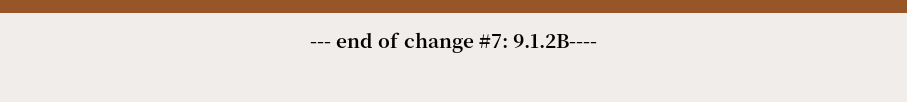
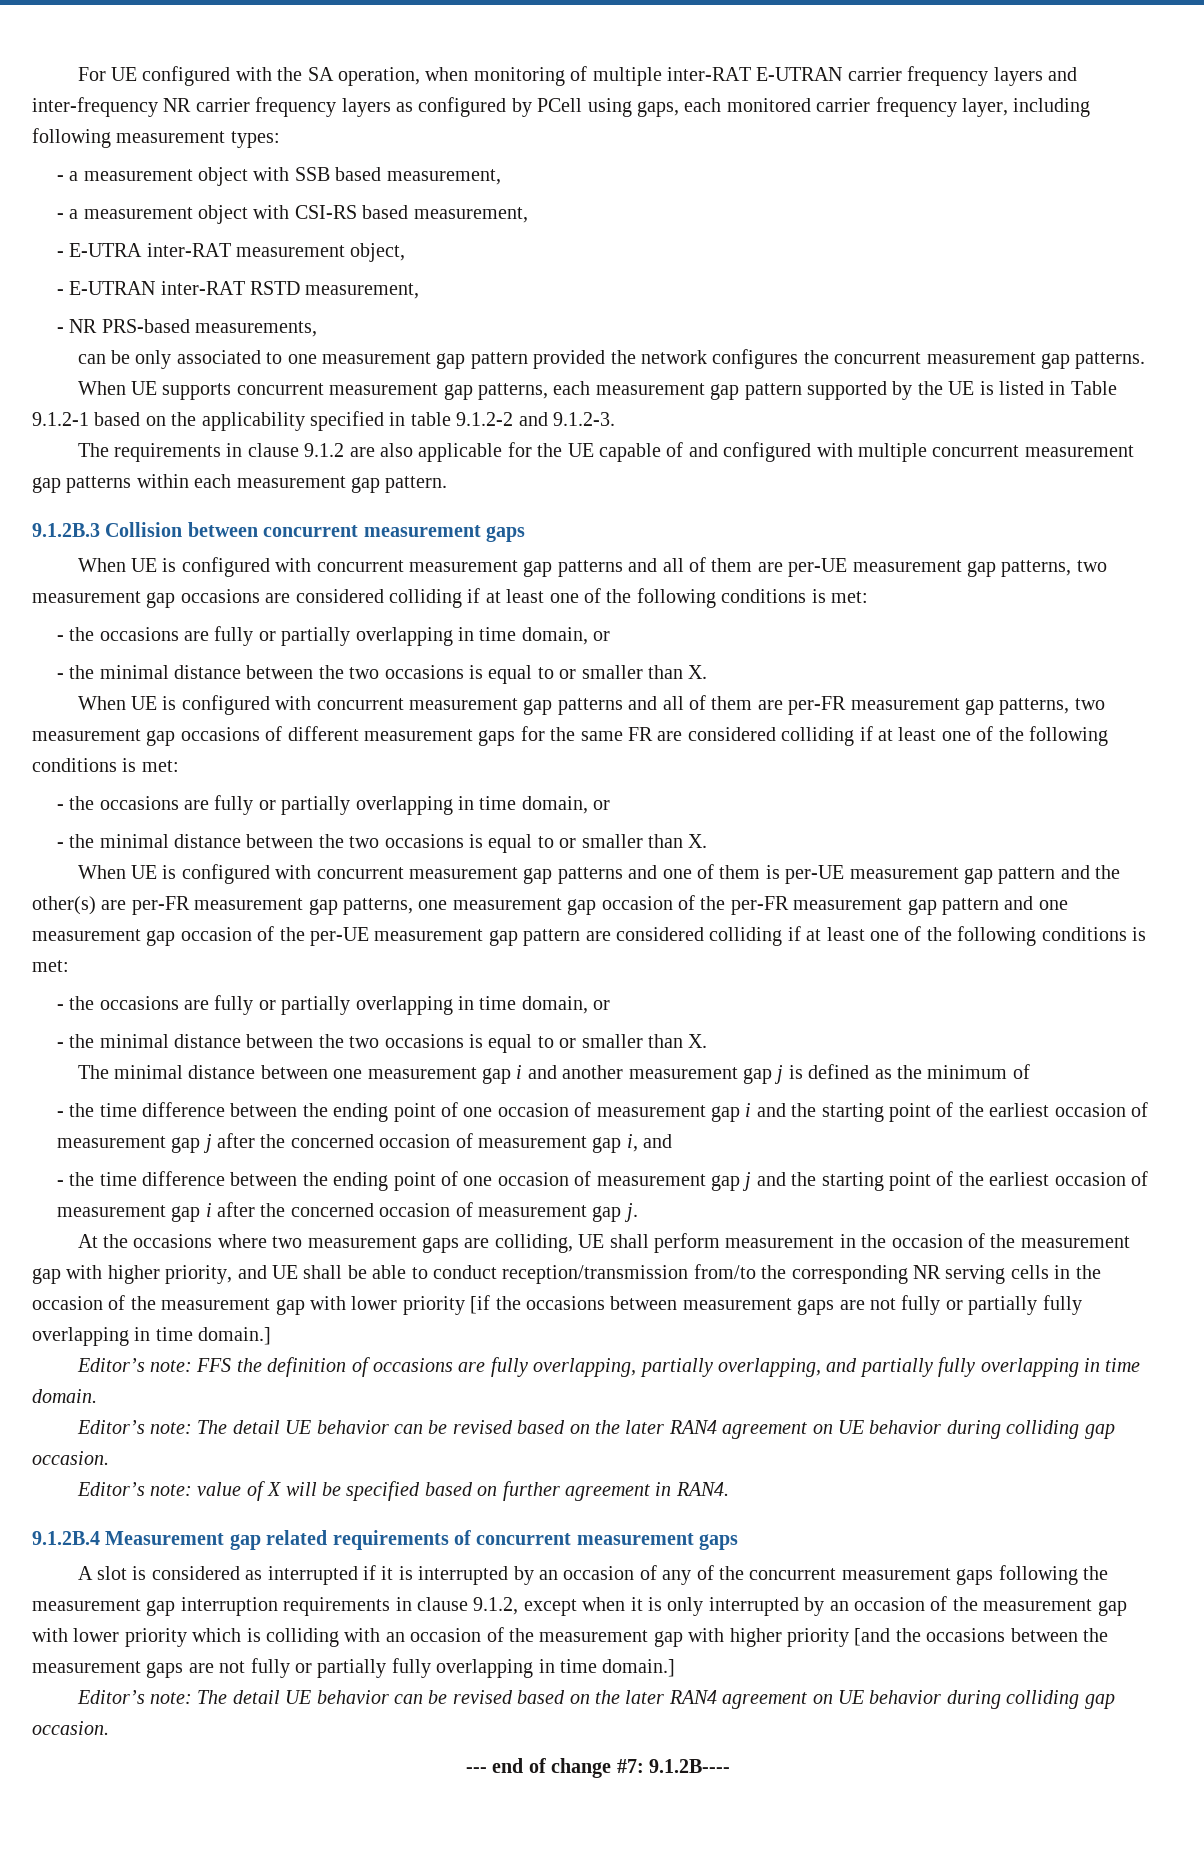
+ For UE configured with the SA operation, when monitoring of multiple inter-RAT E-UTRAN carrier frequency layers and inter-frequency NR carrier frequency layers as configured by PCell using gaps, each monitored carrier frequency layer, including following measurement types:
+ - a measurement object with SSB based measurement,
+ - a measurement object with CSI-RS based measurement,
+ - E-UTRA inter-RAT measurement object,
+ - E-UTRAN inter-RAT RSTD measurement,
+ - NR PRS-based measurements,
+ can be only associated to one measurement gap pattern provided the network configures the concurrent measurement gap patterns.
+ When UE supports concurrent measurement gap patterns, each measurement gap pattern supported by the UE is listed in Table 9.1.2-1 based on the applicability specified in table 9.1.2-2 and 9.1.2-3.
+ The requirements in clause 9.1.2 are also applicable for the UE capable of and configured with multiple concurrent measurement gap patterns within each measurement gap pattern.
+ 9.1.2B.3 Collision between concurrent measurement gaps
+ When UE is configured with concurrent measurement gap patterns and all of them are per-UE measurement gap patterns, two measurement gap occasions are considered colliding if at least one of the following conditions is met:
+ - the occasions are fully or partially overlapping in time domain, or
+ - the minimal distance between the two occasions is equal to or smaller than X.
+ When UE is configured with concurrent measurement gap patterns and all of them are per-FR measurement gap patterns, two measurement gap occasions of different measurement gaps for the same FR are considered colliding if at least one of the following conditions is met:
+ - the occasions are fully or partially overlapping in time domain, or
+ - the minimal distance between the two occasions is equal to or smaller than X.
+ When UE is configured with concurrent measurement gap patterns and one of them is per-UE measurement gap pattern and the other(s) are per-FR measurement gap patterns, one measurement gap occasion of the per-FR measurement gap pattern and one measurement gap occasion of the per-UE measurement gap pattern are considered colliding if at least one of the following conditions is met:
+ - the occasions are fully or partially overlapping in time domain, or
+ - the minimal distance between the two occasions is equal to or smaller than X.
+ The minimal distance between one measurement gap i and another measurement gap j is defined as the minimum of
+ - the time difference between the ending point of one occasion of measurement gap i and the starting point of the earliest occasion of measurement gap j after the concerned occasion of measurement gap i, and
+ - the time difference between the ending point of one occasion of measurement gap j and the starting point of the earliest occasion of measurement gap i after the concerned occasion of measurement gap j.
+ At the occasions where two measurement gaps are colliding, UE shall perform measurement in the occasion of the measurement gap with higher priority, and UE shall be able to conduct reception/transmission from/to the corresponding NR serving cells in the occasion of the measurement gap with lower priority [if the occasions between measurement gaps are not fully or partially fully overlapping in time domain.]
+ Editor’s note: FFS the definition of occasions are fully overlapping, partially overlapping, and partially fully overlapping in time domain.
+ Editor’s note: The detail UE behavior can be revised based on the later RAN4 agreement on UE behavior during colliding gap occasion.
+ Editor’s note: value of X will be specified based on further agreement in RAN4.
+ 9.1.2B.4 Measurement gap related requirements of concurrent measurement gaps
+ A slot is considered as interrupted if it is interrupted by an occasion of any of the concurrent measurement gaps following the measurement gap interruption requirements in clause 9.1.2, except when it is only interrupted by an occasion of the measurement gap with lower priority which is colliding with an occasion of the measurement gap with higher priority [and the occasions between the measurement gaps are not fully or partially fully overlapping in time domain.]
+ Editor’s note: The detail UE behavior can be revised based on the later RAN4 agreement on UE behavior during colliding gap occasion.

